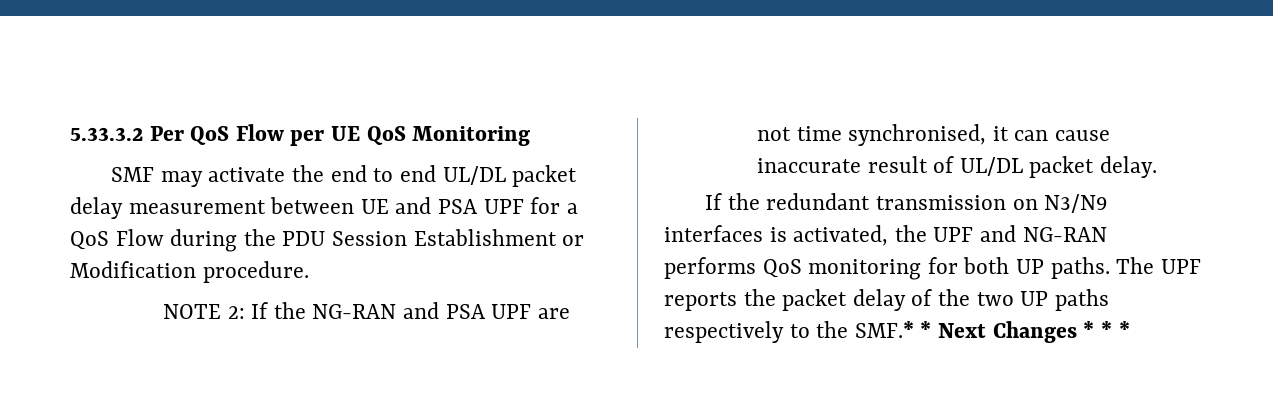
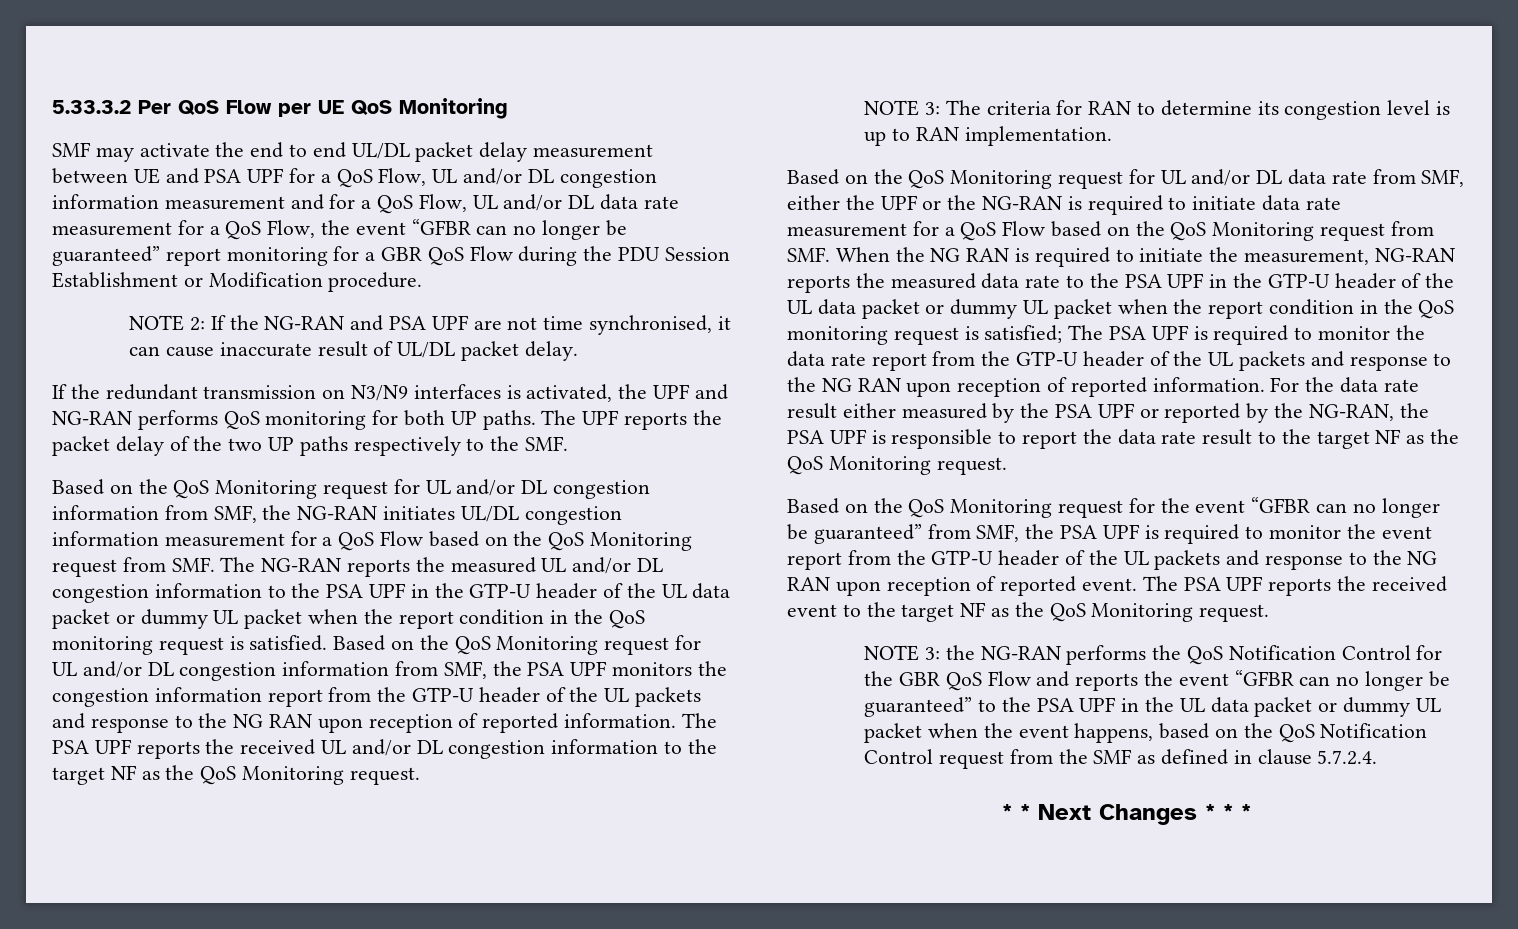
- SMF may activate the end to end UL/DL packet delay measurement between UE and PSA UPF for a QoS Flow during the PDU Session Establishment or Modification procedure.
+ SMF may activate the end to end UL/DL packet delay measurement between UE and PSA UPF for a QoS Flow, UL and/or DL congestion information measurement and for a QoS Flow, UL and/or DL data rate measurement for a QoS Flow, the event “GFBR can no longer be guaranteed” report monitoring for a GBR QoS Flow during the PDU Session Establishment or Modification procedure.
- The UPF reports the packet delay of the two UP paths respectively to the SMF.* * Next Changes * * *
+ The UPF reports the packet delay of the two UP paths respectively to the SMF.
+ Based on the QoS Monitoring request for UL and/or DL congestion information from SMF, the NG-RAN initiates UL/DL congestion information measurement for a QoS Flow based on the QoS Monitoring request from SMF. The NG-RAN reports the measured UL and/or DL congestion information to the PSA UPF in the GTP-U header of the UL data packet or dummy UL packet when the report condition in the QoS monitoring request is satisfied. Based on the QoS Monitoring request for UL and/or DL congestion information from SMF, the PSA UPF monitors the congestion information report from the GTP-U header of the UL packets and response to the NG RAN upon reception of reported information. The PSA UPF reports the received UL and/or DL congestion information to the target NF as the QoS Monitoring request.
+ NOTE 3: The criteria for RAN to determine its congestion level is up to RAN implementation.
+ Based on the QoS Monitoring request for UL and/or DL data rate from SMF, either the UPF or the NG-RAN is required to initiate data rate measurement for a QoS Flow based on the QoS Monitoring request from SMF. When the NG RAN is required to initiate the measurement, NG-RAN reports the measured data rate to the PSA UPF in the GTP-U header of the UL data packet or dummy UL packet when the report condition in the QoS monitoring request is satisfied; The PSA UPF is required to monitor the data rate report from the GTP-U header of the UL packets and response to the NG RAN upon reception of reported information. For the data rate result either measured by the PSA UPF or reported by the NG-RAN, the PSA UPF is responsible to report the data rate result to the target NF as the QoS Monitoring request.
+ Based on the QoS Monitoring request for the event “GFBR can no longer be guaranteed” from SMF, the PSA UPF is required to monitor the event report from the GTP-U header of the UL packets and response to the NG RAN upon reception of reported event. The PSA UPF reports the received event to the target NF as the QoS Monitoring request.
+ NOTE 3: the NG-RAN performs the QoS Notification Control for the GBR QoS Flow and reports the event “GFBR can no longer be guaranteed” to the PSA UPF in the UL data packet or dummy UL packet when the event happens, based on the QoS Notification Control request from the SMF as defined in clause 5.7.2.4.
+ * * Next Changes * * *

